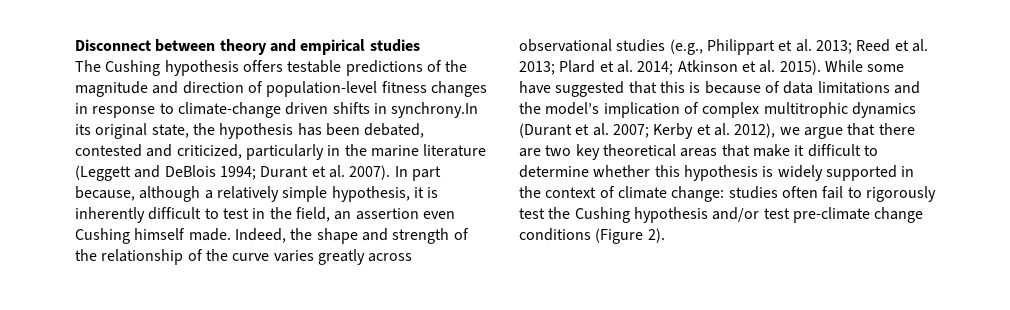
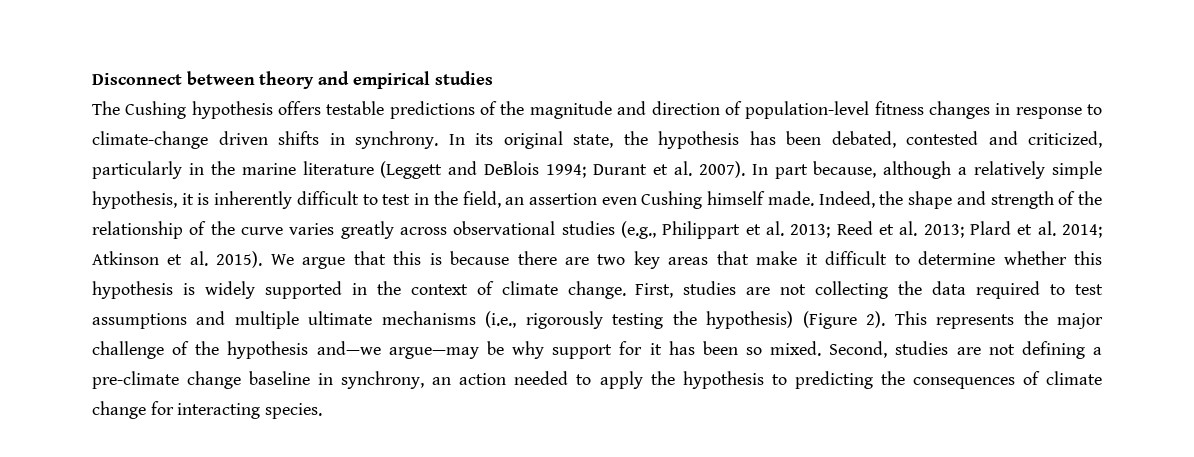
- The Cushing hypothesis offers testable predictions of the magnitude and direction of population-level fitness changes in response to climate-change driven shifts in synchrony.In its original state, the hypothesis has been debated, contested and criticized, particularly in the marine literature (Leggett and DeBlois 1994; Durant et al. 2007).
+ The Cushing hypothesis offers testable predictions of the magnitude and direction of population-level fitness changes in response to climate-change driven shifts in synchrony. In its original state, the hypothesis has been debated, contested and criticized, particularly in the marine literature (Leggett and DeBlois 1994; Durant et al. 2007).
- While some have suggested that this is because of data limitations and the model’s implication of complex multitrophic dynamics (Durant et al. 2007; Kerby et al. 2012), we argue that there are two key theoretical areas that make it difficult to determine whether this hypothesis is widely supported in the context of climate change: studies often fail to rigorously test the Cushing hypothesis and/or test pre-climate change conditions (Figure 2).
+ We argue that this is because there are two key areas that make it difficult to determine whether this hypothesis is widely supported in the context of climate change. First, studies are not collecting the data required to test assumptions and multiple ultimate mechanisms (i.e., rigorously testing the hypothesis) (Figure 2). This represents the major challenge of the hypothesis and—we argue—may be why support for it has been so mixed. Second, studies are not defining a pre-climate change baseline in synchrony, an action needed to apply the hypothesis to predicting the consequences of climate change for interacting species.

